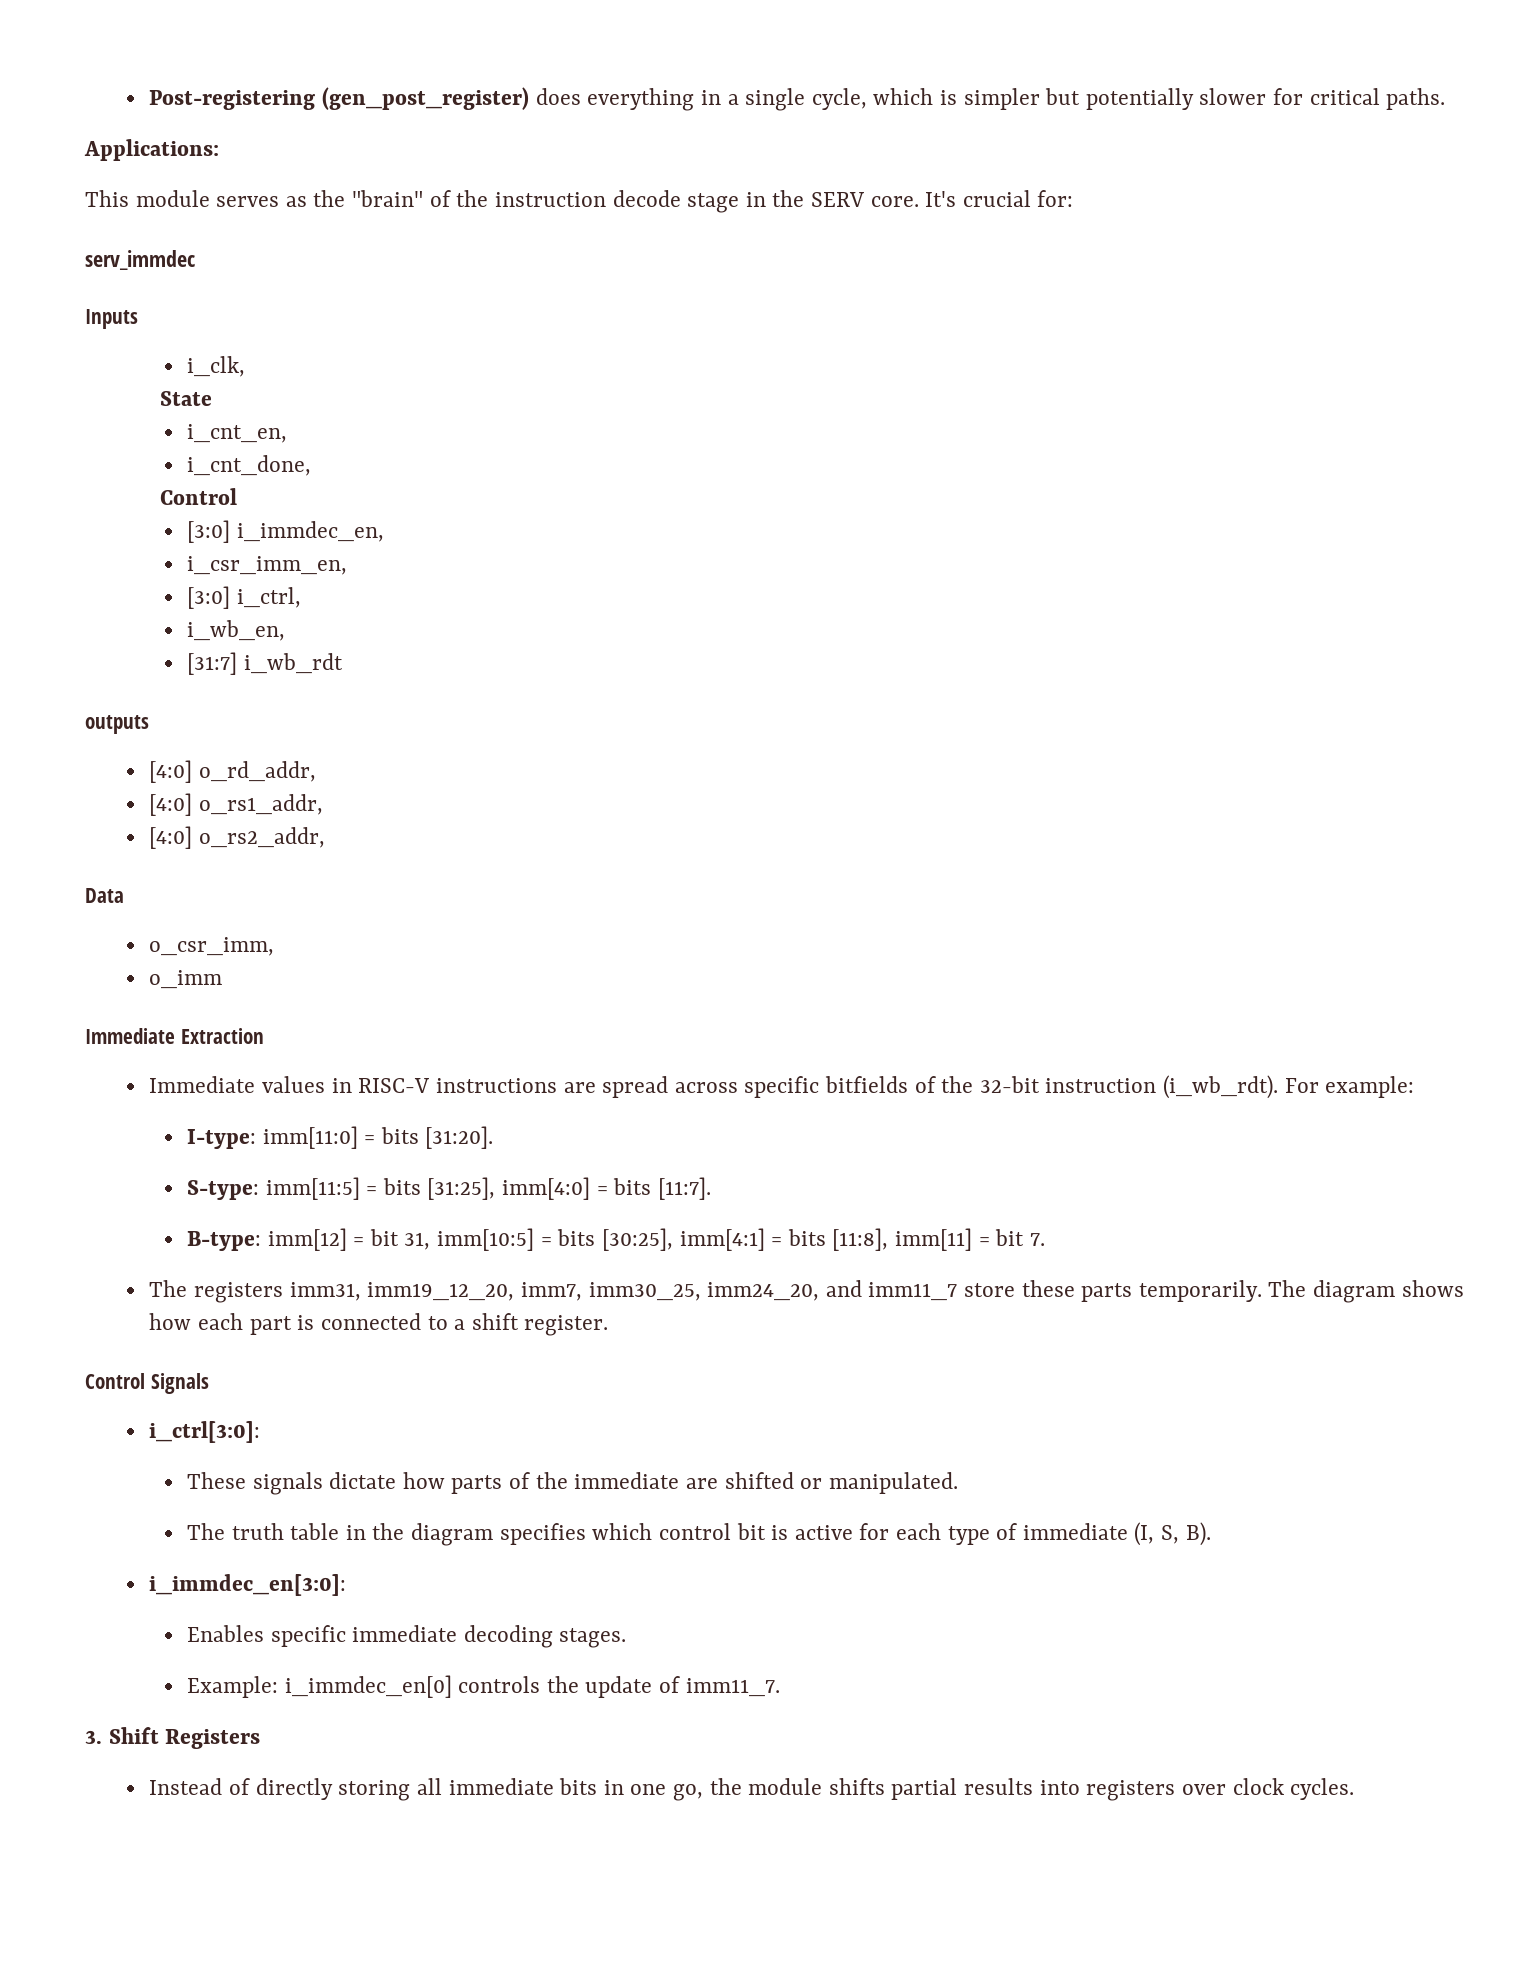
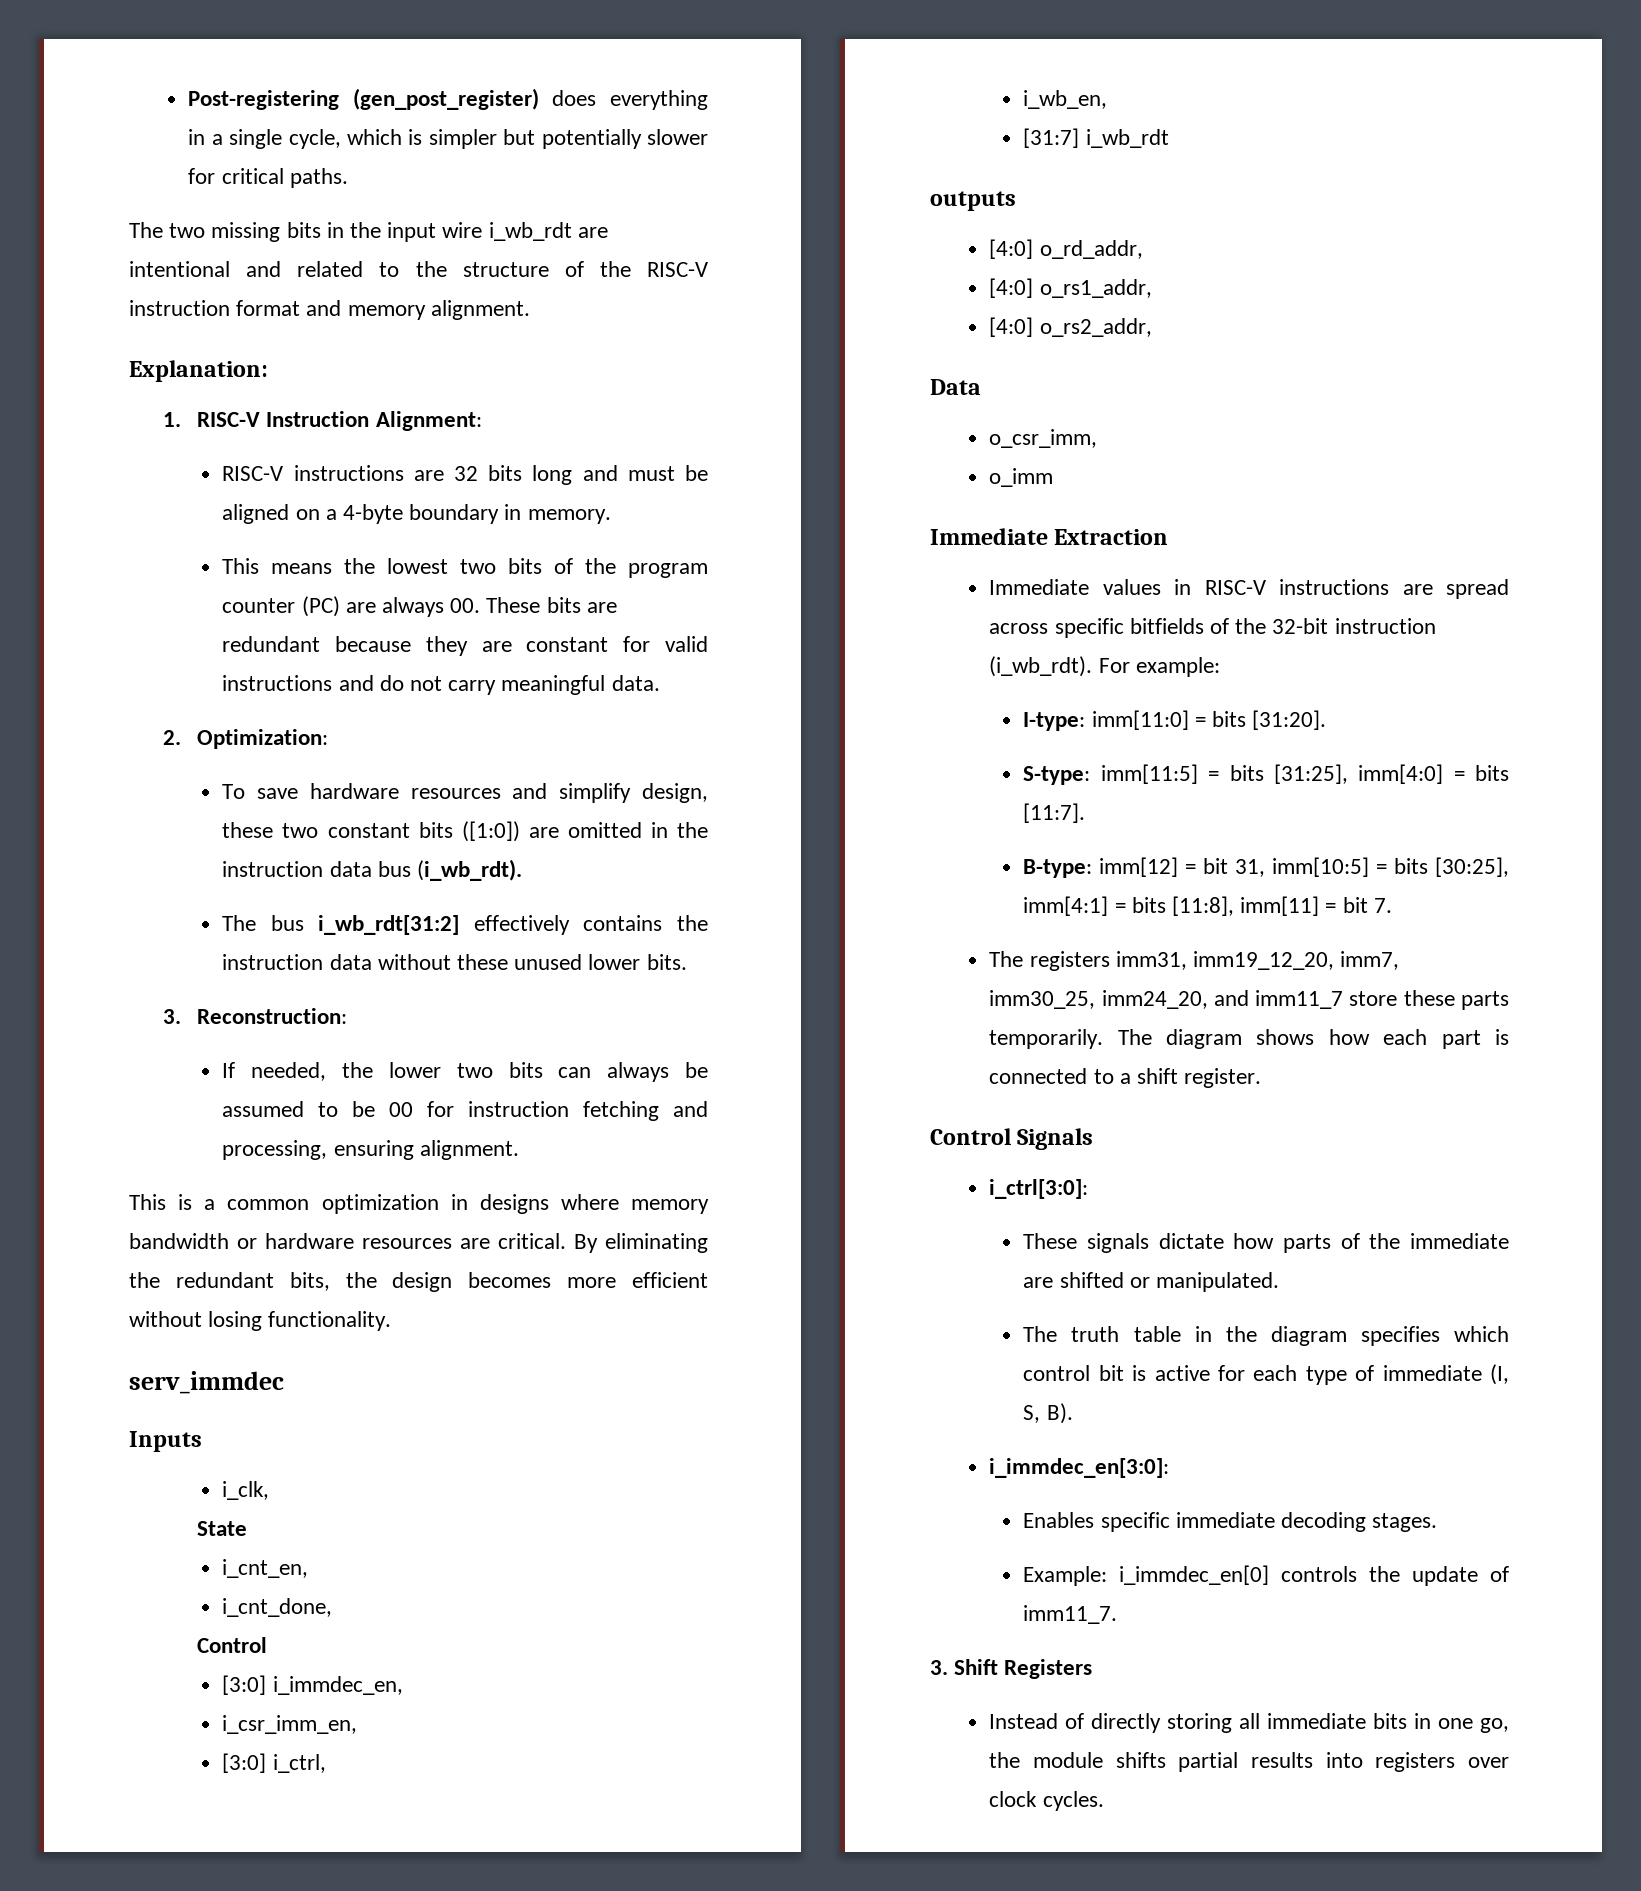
- Applications:
- This module serves as the "brain" of the instruction decode stage in the SERV core. It's crucial for:
+ The two missing bits in the input wire i_wb_rdt are intentional and related to the structure of the RISC-V instruction format and memory alignment.
+ Explanation:
+ 1. RISC-V Instruction Alignment:
+ RISC-V instructions are 32 bits long and must be aligned on a 4-byte boundary in memory.
+ This means the lowest two bits of the program counter (PC) are always 00. These bits are redundant because they are constant for valid instructions and do not carry meaningful data.
+ 2. Optimization:
+ To save hardware resources and simplify design, these two constant bits ([1:0]) are omitted in the instruction data bus (i_wb_rdt).
+ The bus i_wb_rdt[31:2] effectively contains the instruction data without these unused lower bits.
+ 3. Reconstruction:
+ If needed, the lower two bits can always be assumed to be 00 for instruction fetching and processing, ensuring alignment.
+ This is a common optimization in designs where memory bandwidth or hardware resources are critical. By eliminating the redundant bits, the design becomes more efficient without losing functionality.

